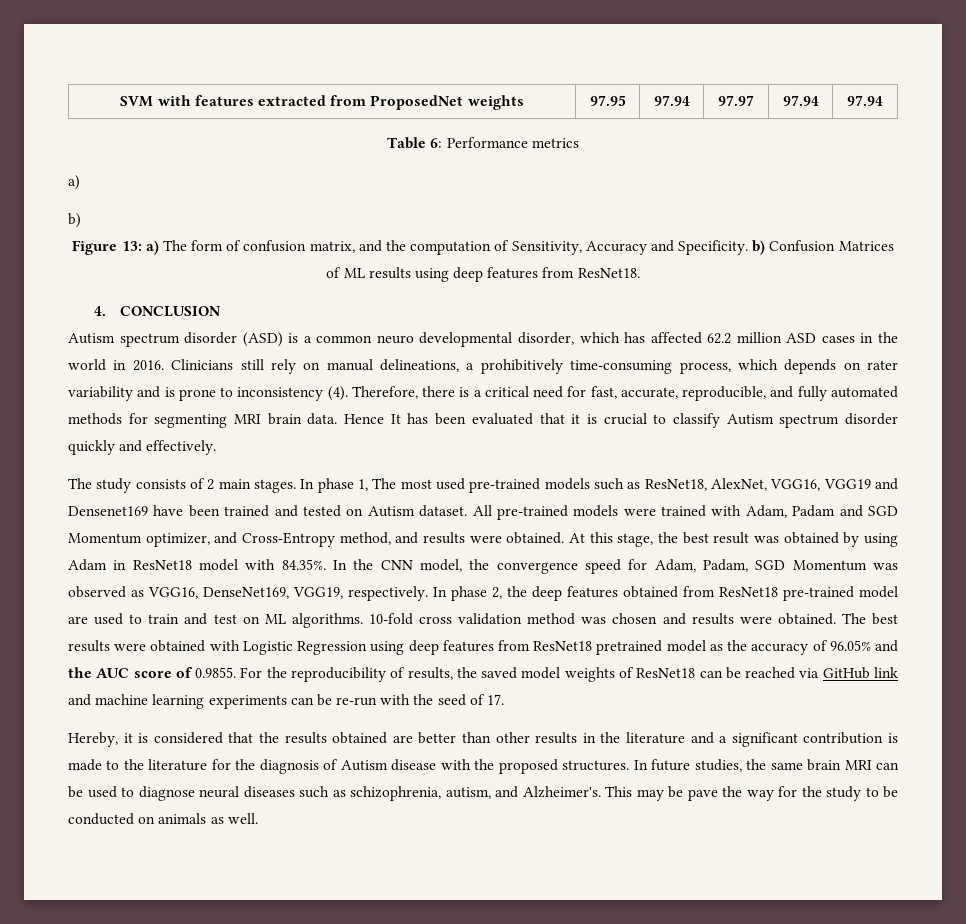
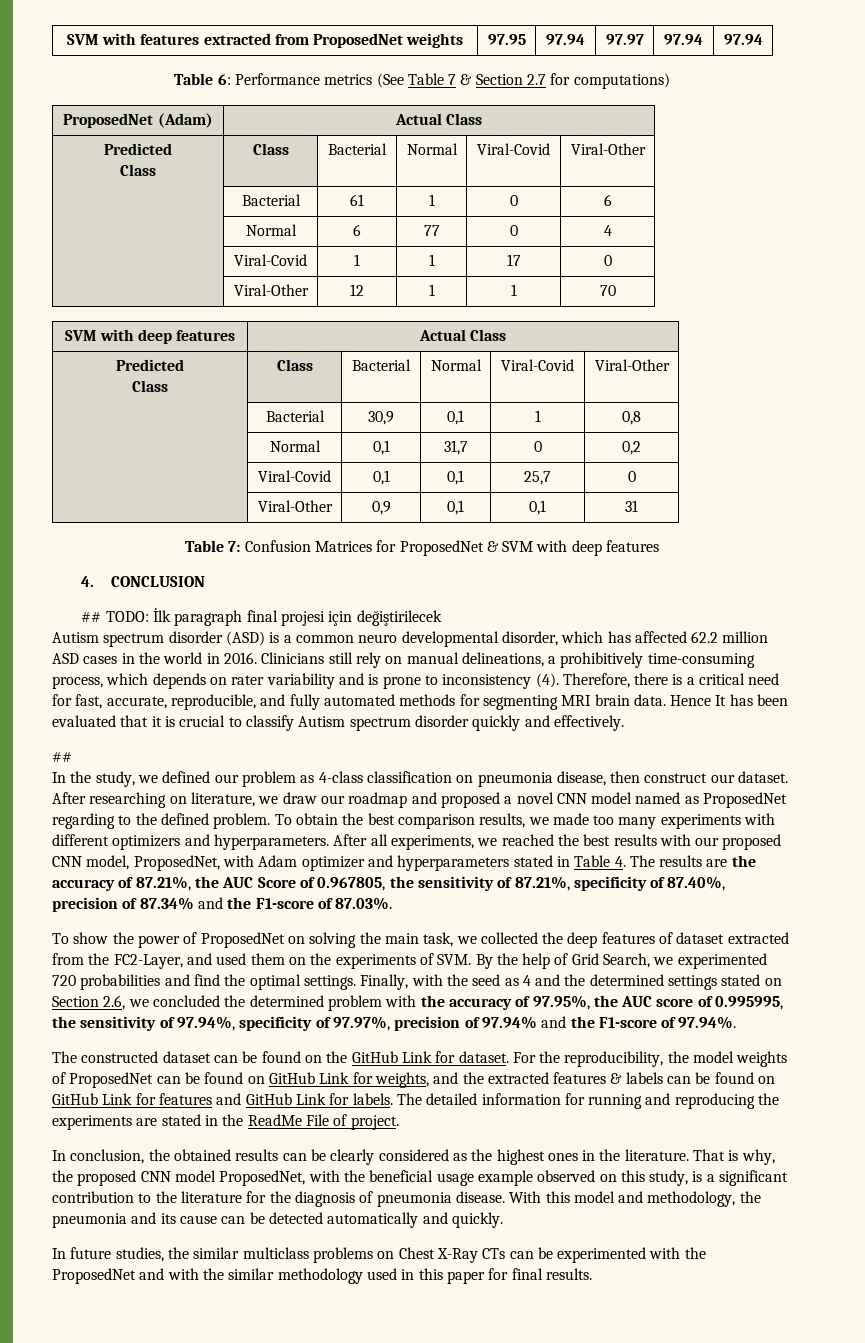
- Table 6: Performance metrics
- a)
- b)
- Figure 13: a) The form of confusion matrix, and the computation of Sensitivity, Accuracy and Specificity. b) Confusion Matrices of ML results using deep features from ResNet18.
+ Table 6: Performance metrics (See Table 7 & Section 2.7 for computations)
+ ProposedNet (Adam) | Actual Class
+ Predicted
+ Class | Class | Bacterial | Normal | Viral-Covid | Viral-Other
+ | Bacterial | 61 | 1 | 0 | 6
+ | Normal | 6 | 77 | 0 | 4
+ | Viral-Covid | 1 | 1 | 17 | 0
+ | Viral-Other | 12 | 1 | 1 | 70
+ SVM with deep features | Actual Class
+ Predicted
+ Class | Class | Bacterial | Normal | Viral-Covid | Viral-Other
+ | Bacterial | 30,9 | 0,1 | 1 | 0,8
+ | Normal | 0,1 | 31,7 | 0 | 0,2
+ | Viral-Covid | 0,1 | 0,1 | 25,7 | 0
+ | Viral-Other | 0,9 | 0,1 | 0,1 | 31
+ Table 7: Confusion Matrices for ProposedNet & SVM with deep features
+ ## TODO: İlk paragraph final projesi için değiştirilecek
  Hence It has been evaluated that it is crucial to classify Autism spectrum disorder quickly and effectively.
- The study consists of 2 main stages. In phase 1, The most used pre-trained models such as ResNet18, AlexNet, VGG16, VGG19 and Densenet169 have been trained and tested on Autism dataset. All pre-trained models were trained with Adam, Padam and SGD Momentum optimizer, and Cross-Entropy method, and results were obtained. At this stage, the best result was obtained by using Adam in ResNet18 model with 84.35%. In the CNN model, the convergence speed for Adam, Padam, SGD Momentum was observed as VGG16, DenseNet169, VGG19, respectively. In phase 2, the deep features obtained from ResNet18 pre-trained model are used to train and test on ML algorithms. 10-fold cross validation method was chosen and results were obtained. The best results were obtained with Logistic Regression using deep features from ResNet18 pretrained model as the accuracy of 96.05% and the AUC score of 0.9855. For the reproducibility of results, the saved model weights of ResNet18 can be reached via GitHub link and machine learning experiments can be re-run with the seed of 17.
- Hereby, it is considered that the results obtained are better than other results in the literature and a significant contribution is made to the literature for the diagnosis of Autism disease with the proposed structures. In future studies, the same brain MRI can be used to diagnose neural diseases such as schizophrenia, autism, and Alzheimer's. This may be pave the way for the study to be conducted on animals as well.
+ ##
+ In the study, we defined our problem as 4-class classification on pneumonia disease, then construct our dataset. After researching on literature, we draw our roadmap and proposed a novel CNN model named as ProposedNet regarding to the defined problem. To obtain the best comparison results, we made too many experiments with different optimizers and hyperparameters. After all experiments, we reached the best results with our proposed CNN model, ProposedNet, with Adam optimizer and hyperparameters stated in Table 4. The results are the accuracy of 87.21%, the AUC Score of 0.967805, the sensitivity of 87.21%, specificity of 87.40%, precision of 87.34% and the F1-score of 87.03%.
+ To show the power of ProposedNet on solving the main task, we collected the deep features of dataset extracted from the FC2-Layer, and used them on the experiments of SVM. By the help of Grid Search, we experimented 720 probabilities and find the optimal settings. Finally, with the seed as 4 and the determined settings stated on Section 2.6, we concluded the determined problem with the accuracy of 97.95%, the AUC score of 0.995995, the sensitivity of 97.94%, specificity of 97.97%, precision of 97.94% and the F1-score of 97.94%.
+ The constructed dataset can be found on the GitHub Link for dataset. For the reproducibility, the model weights of ProposedNet can be found on GitHub Link for weights, and the extracted features & labels can be found on GitHub Link for features and GitHub Link for labels. The detailed information for running and reproducing the experiments are stated in the ReadMe File of project.
+ In conclusion, the obtained results can be clearly considered as the highest ones in the literature. That is why, the proposed CNN model ProposedNet, with the beneficial usage example observed on this study, is a significant contribution to the literature for the diagnosis of pneumonia disease. With this model and methodology, the pneumonia and its cause can be detected automatically and quickly.
+ In future studies, the similar multiclass problems on Chest X-Ray CTs can be experimented with the ProposedNet and with the similar methodology used in this paper for final results.

